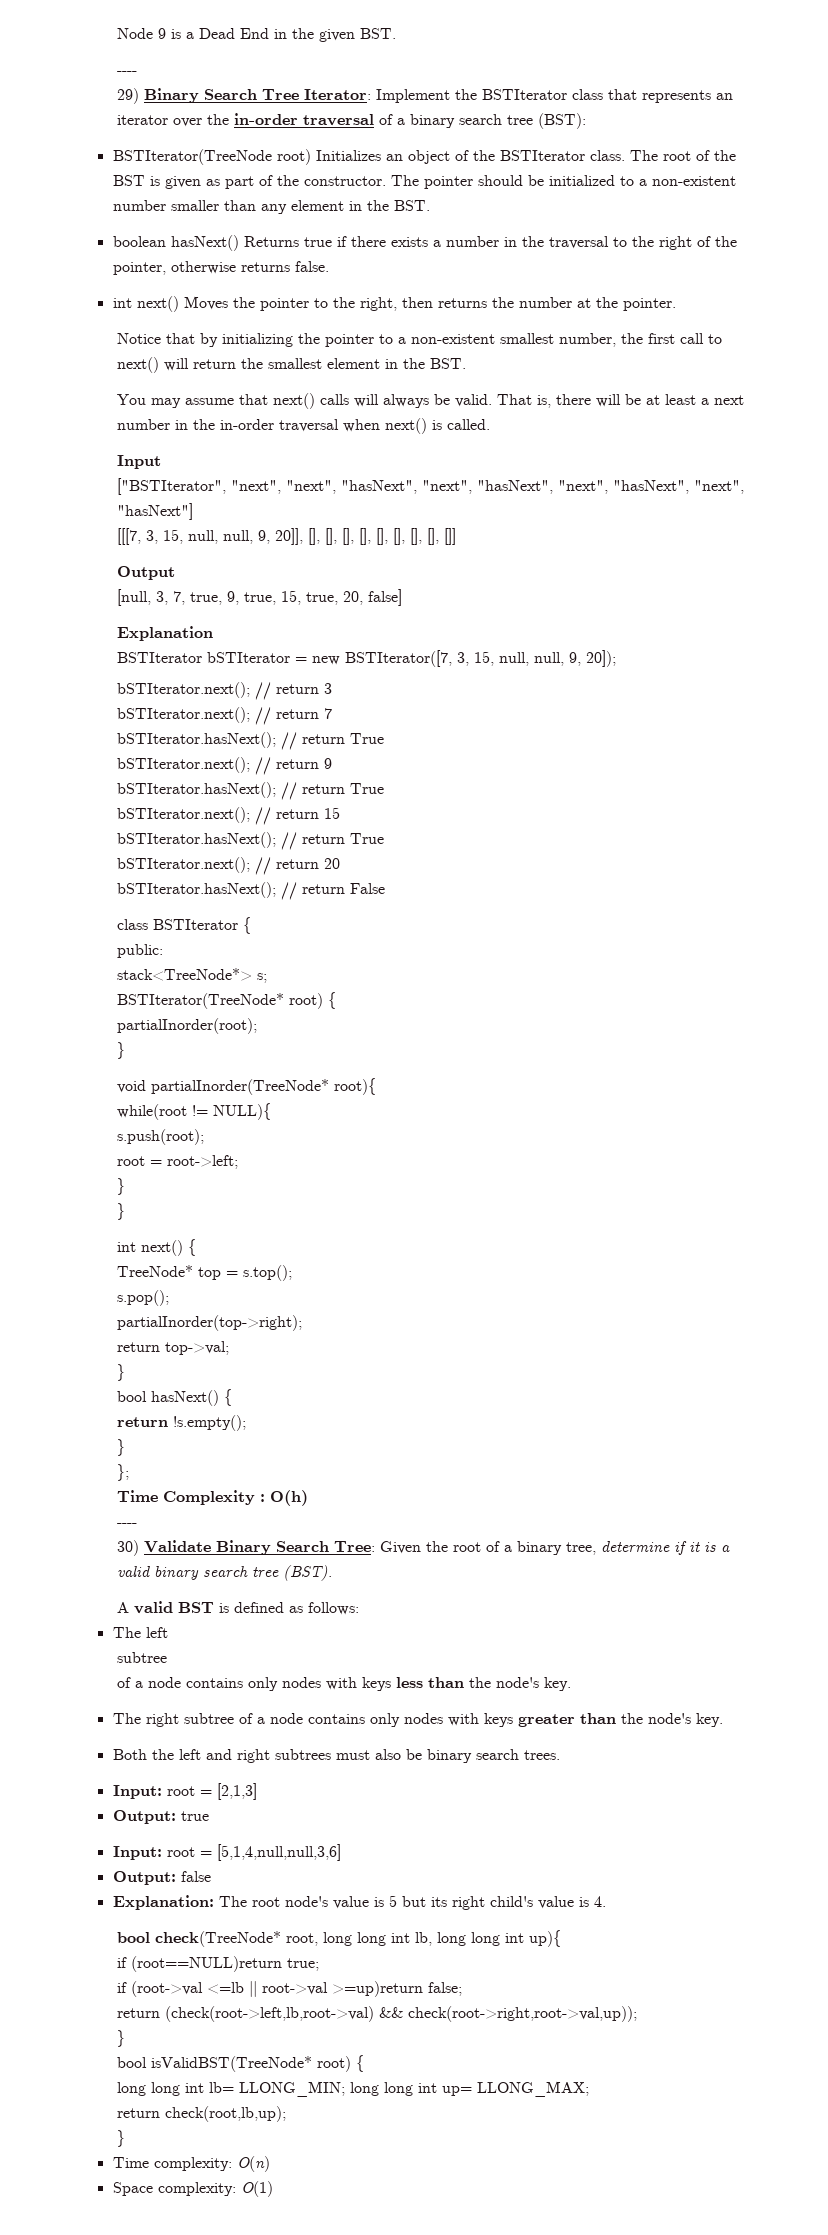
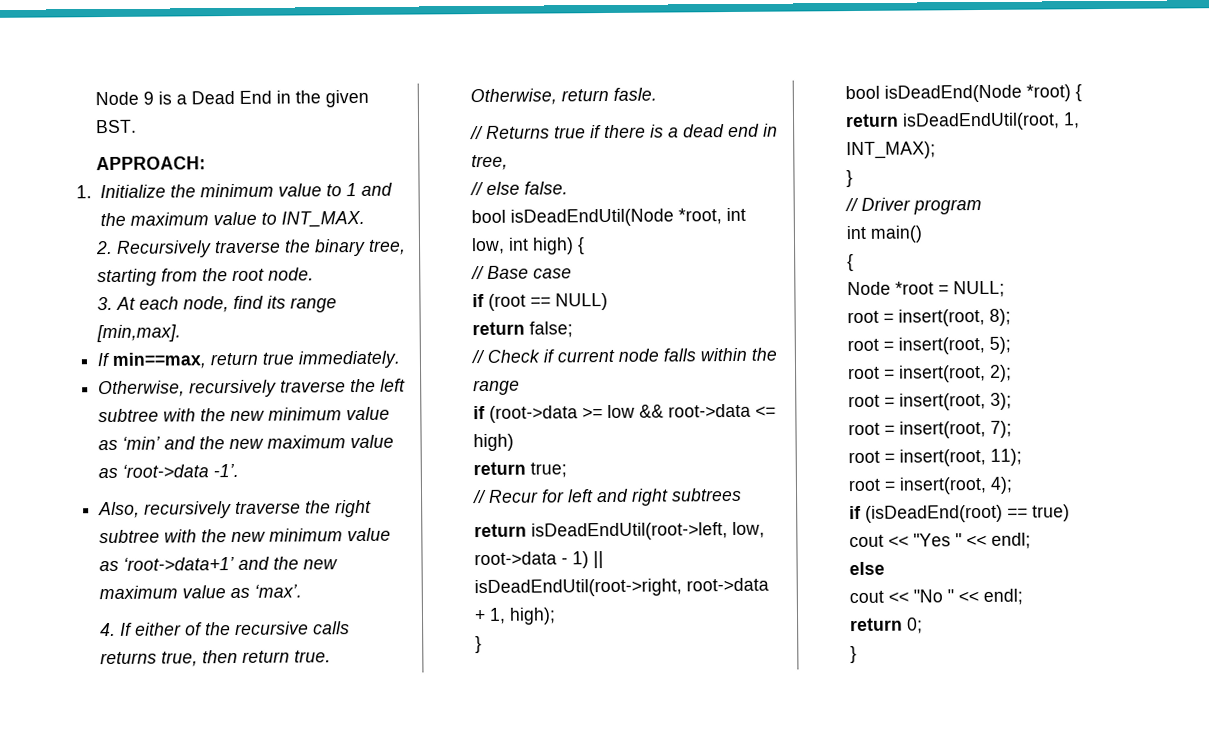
  Node 9 is a Dead End in the given BST.
- ----
- 29) Binary Search Tree Iterator: Implement the BSTIterator class that represents an iterator over the in-order traversal of a binary search tree (BST):
- BSTIterator(TreeNode root) Initializes an object of the BSTIterator class. The root of the BST is given as part of the constructor. The pointer should be initialized to a non-existent number smaller than any element in the BST.
- boolean hasNext() Returns true if there exists a number in the traversal to the right of the pointer, otherwise returns false.
- int next() Moves the pointer to the right, then returns the number at the pointer.
- Notice that by initializing the pointer to a non-existent smallest number, the first call to next() will return the smallest element in the BST.
- You may assume that next() calls will always be valid. That is, there will be at least a next number in the in-order traversal when next() is called.
- Input
- ["BSTIterator", "next", "next", "hasNext", "next", "hasNext", "next", "hasNext", "next", "hasNext"]
- [[[7, 3, 15, null, null, 9, 20]], [], [], [], [], [], [], [], [], []]
- Output
- [null, 3, 7, true, 9, true, 15, true, 20, false]
- Explanation
- BSTIterator bSTIterator = new BSTIterator([7, 3, 15, null, null, 9, 20]);
- bSTIterator.next(); // return 3
- bSTIterator.next(); // return 7
- bSTIterator.hasNext(); // return True
- bSTIterator.next(); // return 9
- bSTIterator.hasNext(); // return True
- bSTIterator.next(); // return 15
- bSTIterator.hasNext(); // return True
- bSTIterator.next(); // return 20
- bSTIterator.hasNext(); // return False
- class BSTIterator {
- public:
- stack<TreeNode*> s;
- BSTIterator(TreeNode* root) {
- partialInorder(root);
+ APPROACH:
+ 1. Initialize the minimum value to 1 and the maximum value to INT_MAX.
+ 2. Recursively traverse the binary tree, starting from the root node.
+ 3. At each node, find its range [min,max].
+ If min==max, return true immediately.
+ Otherwise, recursively traverse the left subtree with the new minimum value as ‘min’ and the new maximum value as ‘root->data -1’.
+ Also, recursively traverse the right subtree with the new minimum value as ‘root->data+1’ and the new maximum value as ‘max’.
+ 4. If either of the recursive calls returns true, then return true. Otherwise, return fasle.
+ // Returns true if there is a dead end in tree,
+ // else false.
+ bool isDeadEndUtil(Node *root, int low, int high) {
+ // Base case
+ if (root == NULL)
+ return false;
+ // Check if current node falls within the range
+ if (root->data >= low && root->data <= high)
+ return true;
+ // Recur for left and right subtrees
+ return isDeadEndUtil(root->left, low, root->data - 1) || isDeadEndUtil(root->right, root->data + 1, high);
  }
- void partialInorder(TreeNode* root){
- while(root != NULL){
- s.push(root);
- root = root->left;
- }
- }
- int next() {
- TreeNode* top = s.top();
- s.pop();
- partialInorder(top->right);
- return top->val;
- }
- bool hasNext() {
+ bool isDeadEnd(Node *root) {
- return !s.empty();
+ return isDeadEndUtil(root, 1, INT_MAX);
  }
- };
- Time Complexity : O(h)
- ----
- 30) Validate Binary Search Tree: Given the root of a binary tree, determine if it is a valid binary search tree (BST).
- A valid BST is defined as follows:
- The left
- subtree
- of a node contains only nodes with keys less than the node's key.
- The right subtree of a node contains only nodes with keys greater than the node's key.
- Both the left and right subtrees must also be binary search trees.
- Input: root = [2,1,3]
- Output: true
- Input: root = [5,1,4,null,null,3,6]
- Output: false
- Explanation: The root node's value is 5 but its right child's value is 4.
- bool check(TreeNode* root, long long int lb, long long int up){
- if (root==NULL)return true;
- if (root->val <=lb || root->val >=up)return false;
- return (check(root->left,lb,root->val) && check(root->right,root->val,up));
+ // Driver program
+ int main()
+ {
+ Node *root = NULL;
+ root = insert(root, 8);
+ root = insert(root, 5);
+ root = insert(root, 2);
+ root = insert(root, 3);
+ root = insert(root, 7);
+ root = insert(root, 11);
+ root = insert(root, 4);
+ if (isDeadEnd(root) == true)
+ cout << "Yes " << endl;
+ else
+ cout << "No " << endl;
+ return 0;
  }
- bool isValidBST(TreeNode* root) {
- long long int lb= LLONG_MIN; long long int up= LLONG_MAX;
- return check(root,lb,up);
- }
- Time complexity: O(n)
- Space complexity: O(1)

